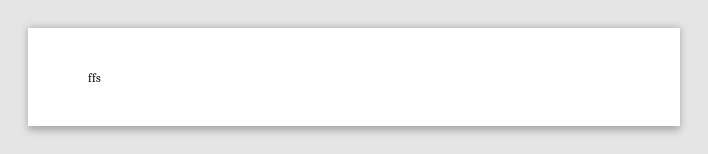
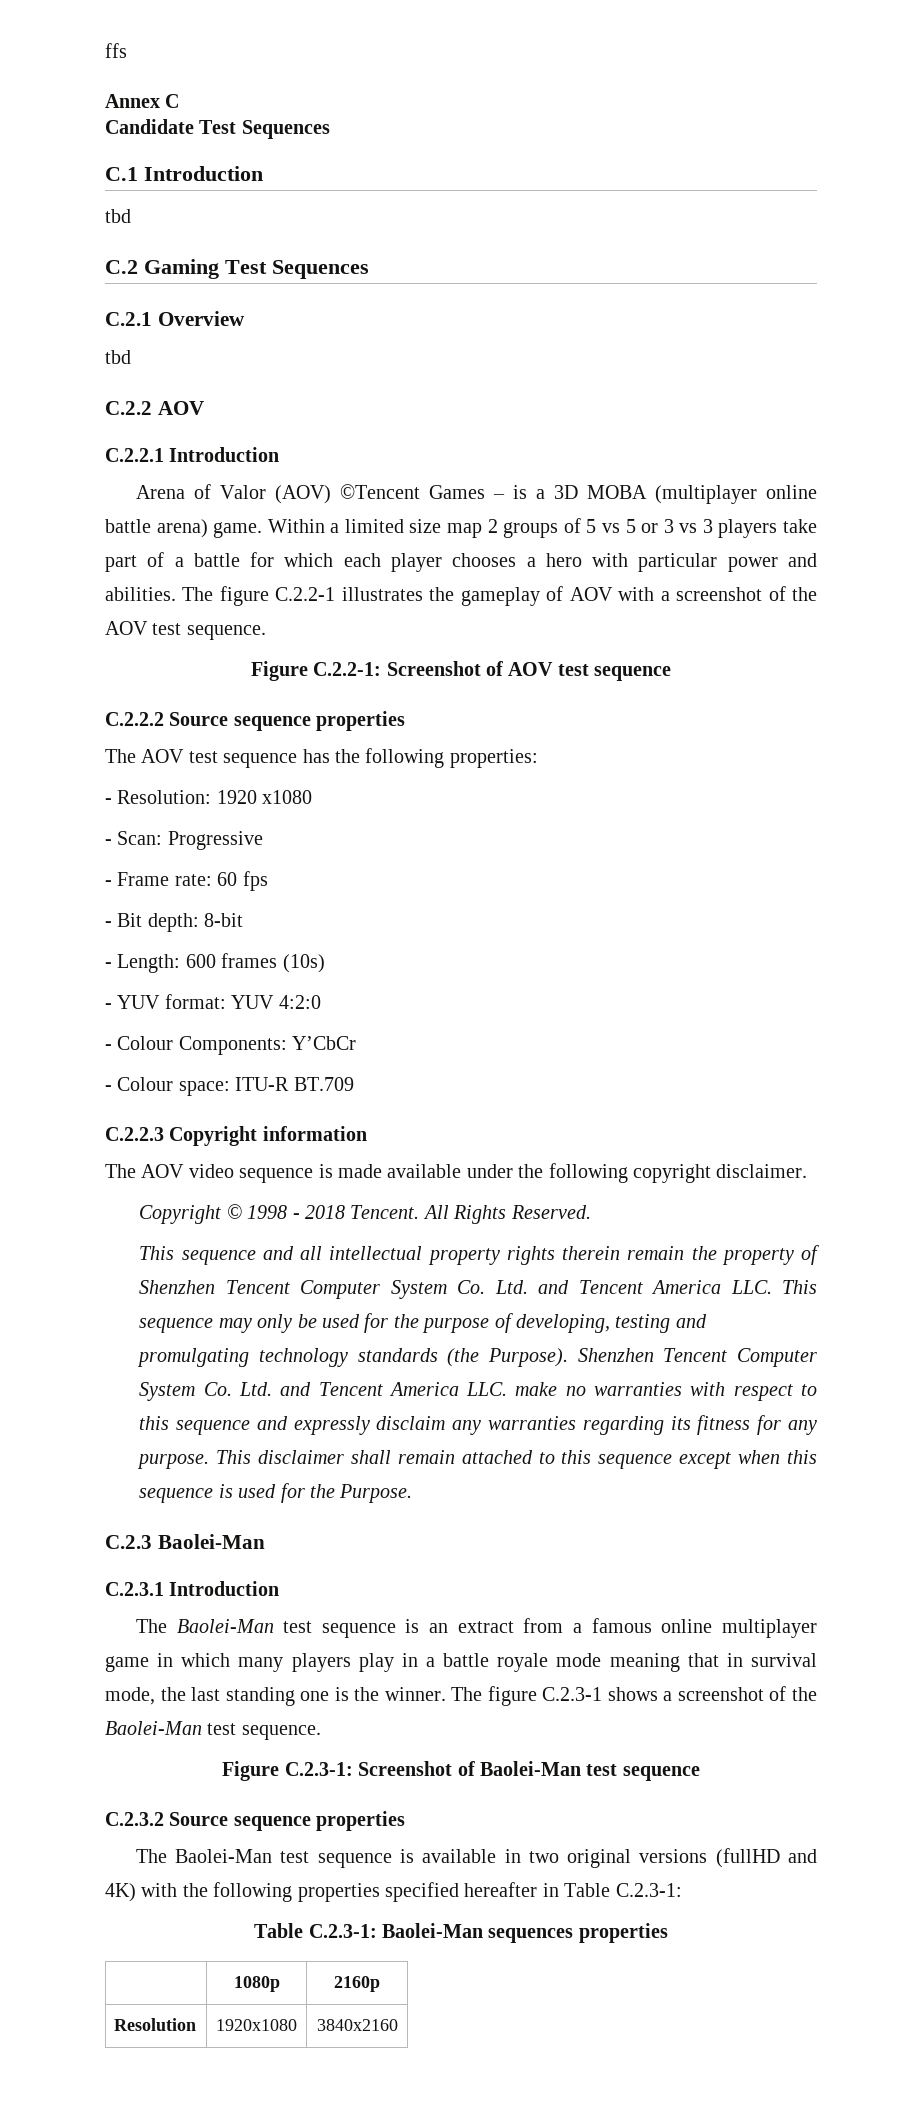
+ Annex C
+ Candidate Test Sequences
+ C.1 Introduction
+ tbd
+ C.2 Gaming Test Sequences
+ C.2.1 Overview
+ tbd
+ C.2.2 AOV
+ C.2.2.1 Introduction
+ Arena of Valor (AOV) ©Tencent Games – is a 3D MOBA (multiplayer online battle arena) game. Within a limited size map 2 groups of 5 vs 5 or 3 vs 3 players take part of a battle for which each player chooses a hero with particular power and abilities. The figure C.2.2-1 illustrates the gameplay of AOV with a screenshot of the AOV test sequence.
+ Figure C.2.2-1: Screenshot of AOV test sequence
+ C.2.2.2 Source sequence properties
+ The AOV test sequence has the following properties:
+ - Resolution: 1920 x1080
+ - Scan: Progressive
+ - Frame rate: 60 fps
+ - Bit depth: 8-bit
+ - Length: 600 frames (10s)
+ - YUV format: YUV 4:2:0
+ - Colour Components: Y’CbCr
+ - Colour space: ITU-R BT.709
+ C.2.2.3 Copyright information
+ The AOV video sequence is made available under the following copyright disclaimer.
+ Copyright © 1998 - 2018 Tencent. All Rights Reserved.
+ This sequence and all intellectual property rights therein remain the property of Shenzhen Tencent Computer System Co. Ltd. and Tencent America LLC. This sequence may only be used for the purpose of developing, testing and promulgating technology standards (the Purpose). Shenzhen Tencent Computer System Co. Ltd. and Tencent America LLC. make no warranties with respect to this sequence and expressly disclaim any warranties regarding its fitness for any purpose. This disclaimer shall remain attached to this sequence except when this sequence is used for the Purpose.
+ C.2.3 Baolei-Man
+ C.2.3.1 Introduction
+ The Baolei-Man test sequence is an extract from a famous online multiplayer game in which many players play in a battle royale mode meaning that in survival mode, the last standing one is the winner. The figure C.2.3-1 shows a screenshot of the Baolei-Man test sequence.
+ Figure C.2.3-1: Screenshot of Baolei-Man test sequence
+ C.2.3.2 Source sequence properties
+ The Baolei-Man test sequence is available in two original versions (fullHD and 4K) with the following properties specified hereafter in Table C.2.3-1:
+ Table C.2.3-1: Baolei-Man sequences properties
+ | 1080p | 2160p
+ Resolution | 1920x1080 | 3840x2160

